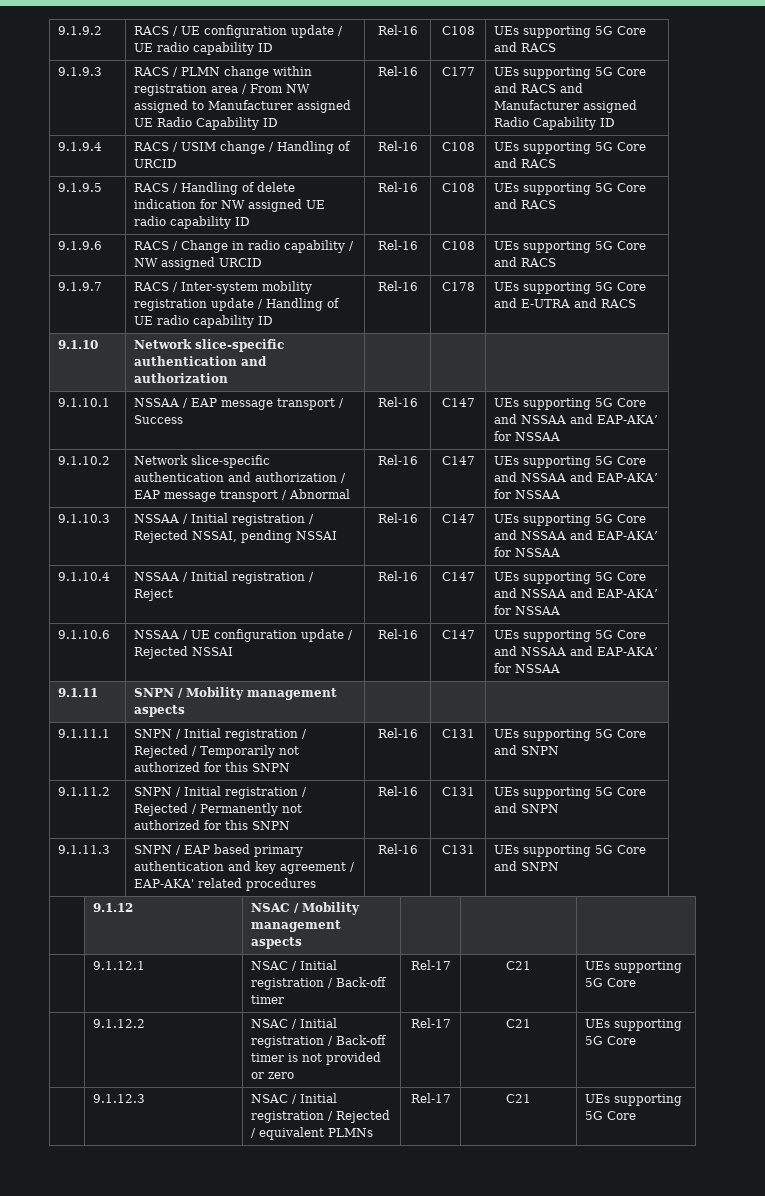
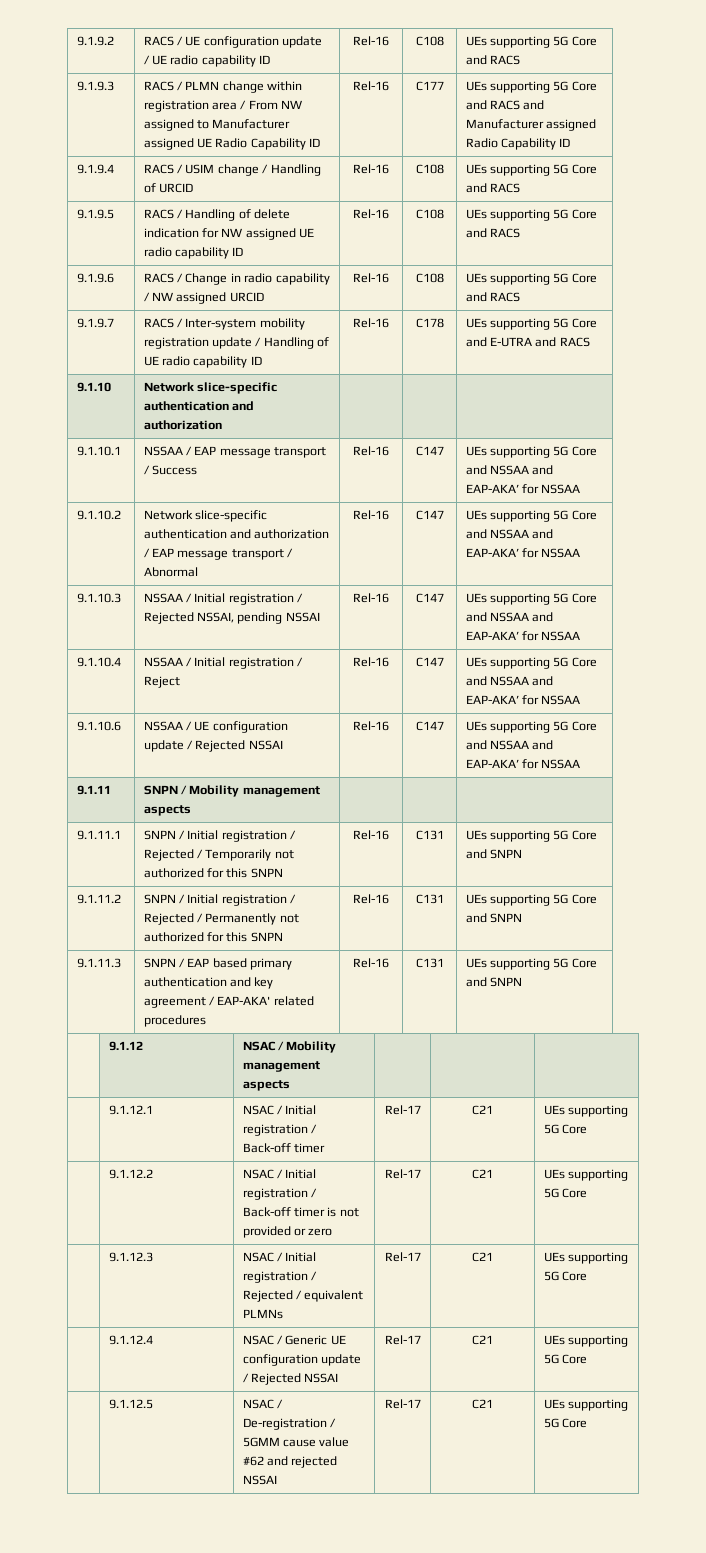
+ | 9.1.12.4 | NSAC / Generic UE configuration update / Rejected NSSAI | Rel-17 | C21 | UEs supporting 5G Core
+ | 9.1.12.5 | NSAC / De-registration / 5GMM cause value #62 and rejected NSSAI | Rel-17 | C21 | UEs supporting 5G Core

